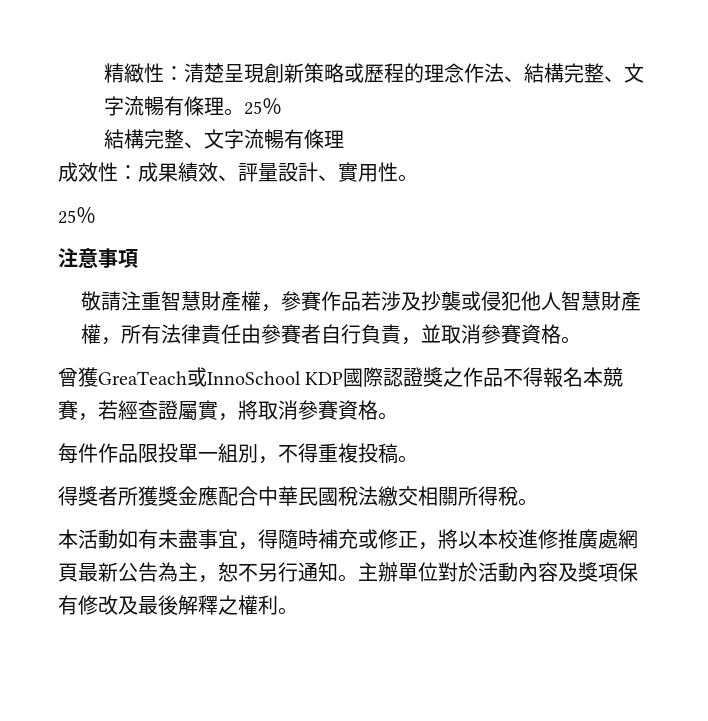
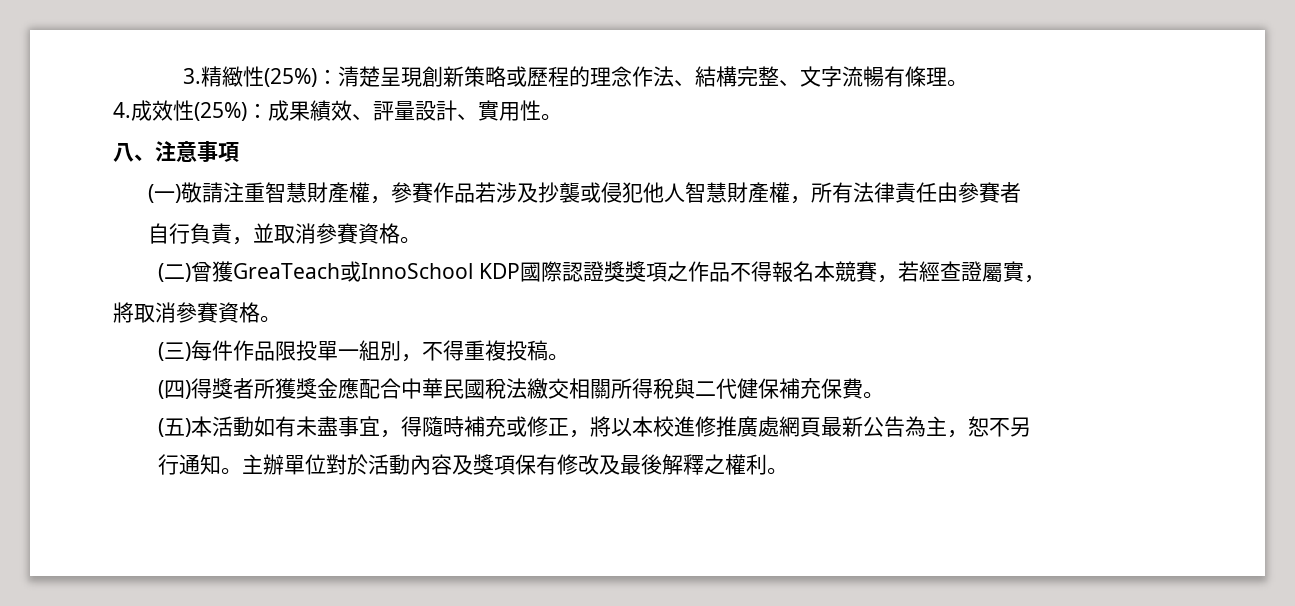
- 精緻性：清楚呈現創新策略或歷程的理念作法、結構完整、文字流暢有條理。25％
- 結構完整、文字流暢有條理
- 成效性：成果績效、評量設計、實用性。
- 25％
- 注意事項
+ 3.精緻性(25%)：清楚呈現創新策略或歷程的理念作法、結構完整、文字流暢有條理。
+ 4.成效性(25%)：成果績效、評量設計、實用性。
+ 八、注意事項
- 敬請注重智慧財產權，參賽作品若涉及抄襲或侵犯他人智慧財產權，所有法律責任由參賽者自行負責，並取消參賽資格。
+ (一)敬請注重智慧財產權，參賽作品若涉及抄襲或侵犯他人智慧財產權，所有法律責任由參賽者
+ 自行負責，並取消參賽資格。
- 曾獲GreaTeach或InnoSchool KDP國際認證獎之作品不得報名本競賽，若經查證屬實，將取消參賽資格。
+ (二)曾獲GreaTeach或InnoSchool KDP國際認證獎獎項之作品不得報名本競賽，若經查證屬實，
+ 將取消參賽資格。
- 每件作品限投單一組別，不得重複投稿。
+ (三)每件作品限投單一組別，不得重複投稿。
- 得獎者所獲獎金應配合中華民國稅法繳交相關所得稅。
- 本活動如有未盡事宜，得隨時補充或修正，將以本校進修推廣處網頁最新公告為主，恕不另行通知。
+ (四)得獎者所獲獎金應配合中華民國稅法繳交相關所得稅與二代健保補充保費。
+ (五)本活動如有未盡事宜，得隨時補充或修正，將以本校進修推廣處網頁最新公告為主，恕不另
+ 行通知。

